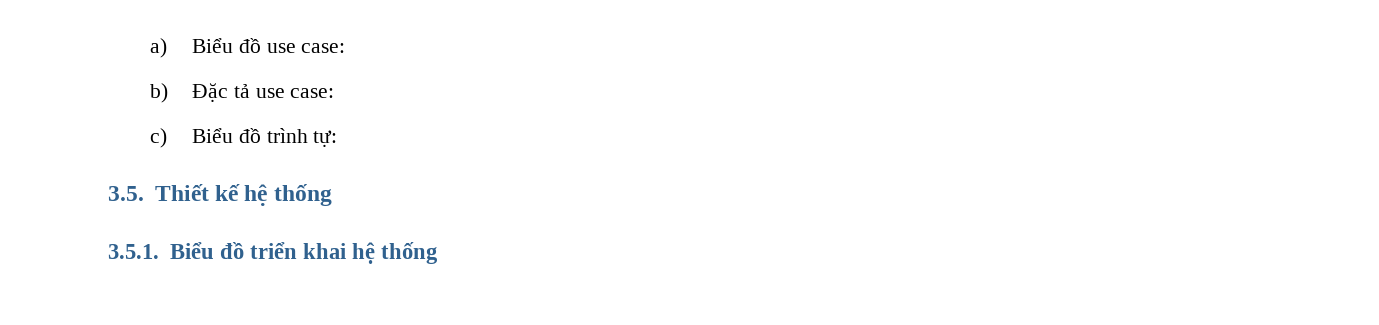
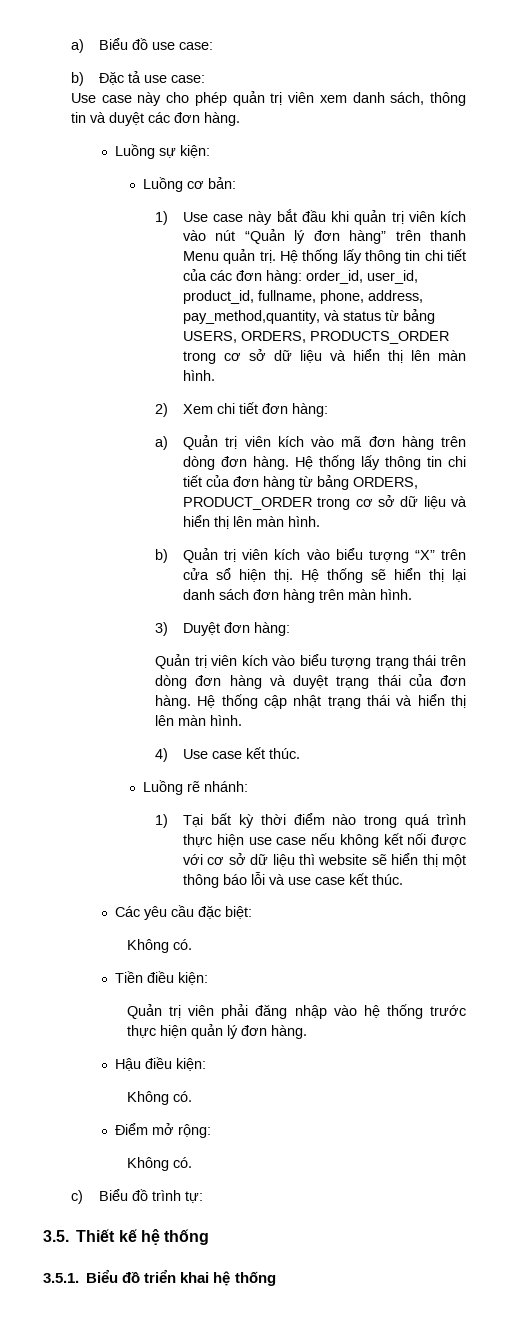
+ Use case này cho phép quản trị viên xem danh sách, thông tin và duyệt các đơn hàng.
+ Luồng sự kiện:
+ Luồng cơ bản:
+ 1) Use case này bắt đầu khi quản trị viên kích vào nút “Quản lý đơn hàng” trên thanh Menu quản trị. Hệ thống lấy thông tin chi tiết của các đơn hàng: order_id, user_id, product_id, fullname, phone, address, pay_method,quantity, và status từ bảng USERS, ORDERS, PRODUCTS_ORDER trong cơ sở dữ liệu và hiển thị lên màn hình.
+ 2) Xem chi tiết đơn hàng:
+ a) Quản trị viên kích vào mã đơn hàng trên dòng đơn hàng. Hệ thống lấy thông tin chi tiết của đơn hàng từ bảng ORDERS, PRODUCT_ORDER trong cơ sở dữ liệu và hiển thị lên màn hình.
+ b) Quản trị viên kích vào biểu tượng “X” trên cửa sổ hiện thị. Hệ thống sẽ hiển thị lại danh sách đơn hàng trên màn hình.
+ 3) Duyệt đơn hàng:
+ Quản trị viên kích vào biểu tượng trạng thái trên dòng đơn hàng và duyệt trạng thái của đơn hàng. Hệ thống cập nhật trạng thái và hiển thị lên màn hình.
+ 4) Use case kết thúc.
+ Luồng rẽ nhánh:
+ 1) Tại bất kỳ thời điểm nào trong quá trình thực hiện use case nếu không kết nối được với cơ sở dữ liệu thì website sẽ hiển thị một thông báo lỗi và use case kết thúc.
+ Các yêu cầu đặc biệt:
+ Không có.
+ Tiền điều kiện:
+ Quản trị viên phải đăng nhập vào hệ thống trước thực hiện quản lý đơn hàng.
+ Hậu điều kiện:
+ Không có.
+ Điểm mở rộng:
+ Không có.

